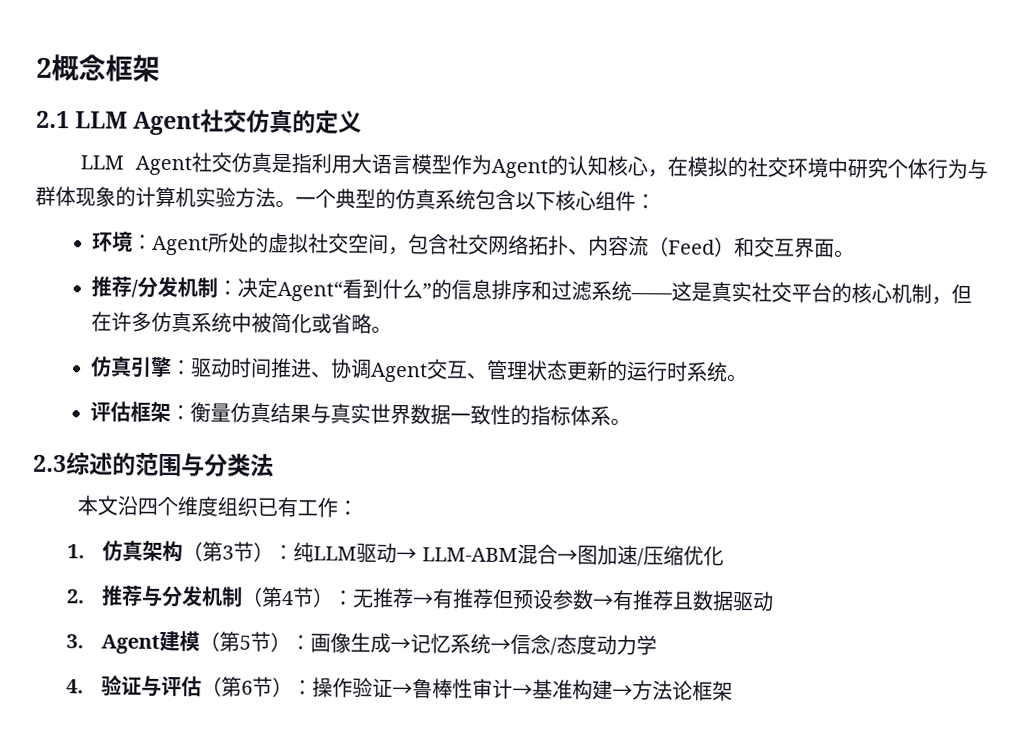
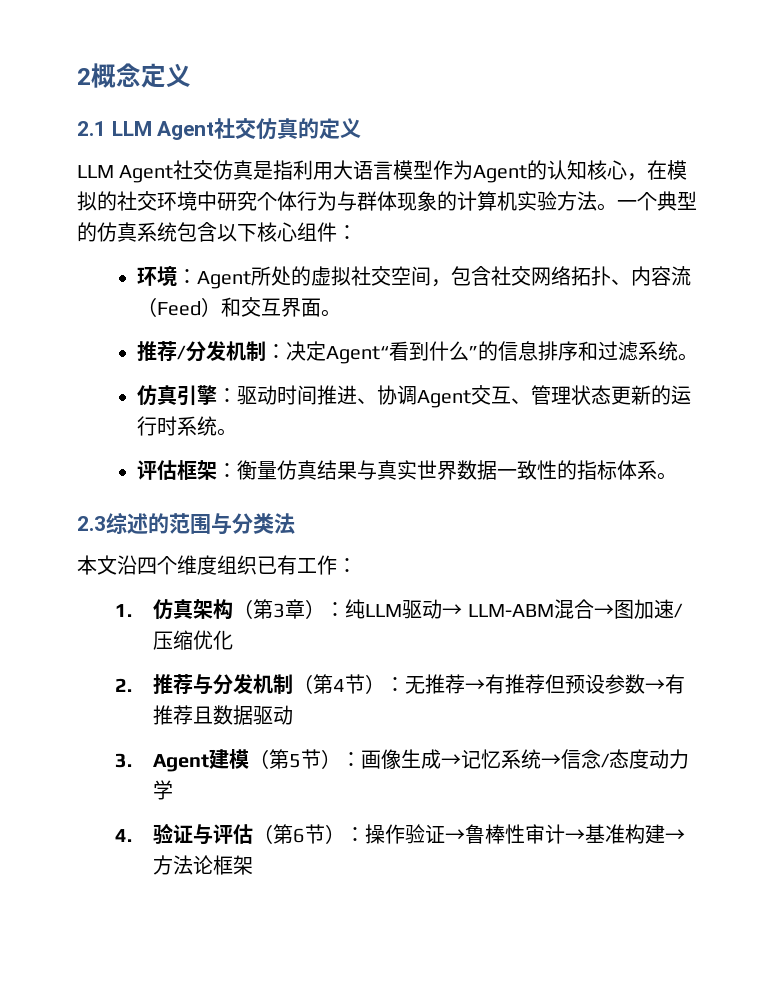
- 2概念框架
+ 2概念定义
- 推荐/分发机制：决定Agent“看到什么”的信息排序和过滤系统——这是真实社交平台的核心机制，但在许多仿真系统中被简化或省略。
+ 推荐/分发机制：决定Agent“看到什么”的信息排序和过滤系统。
- 1.仿真架构（第3节）：纯LLM驱动→ LLM-ABM混合→图加速/压缩优化
+ 1.仿真架构（第3章）：纯LLM驱动→ LLM-ABM混合→图加速/压缩优化

